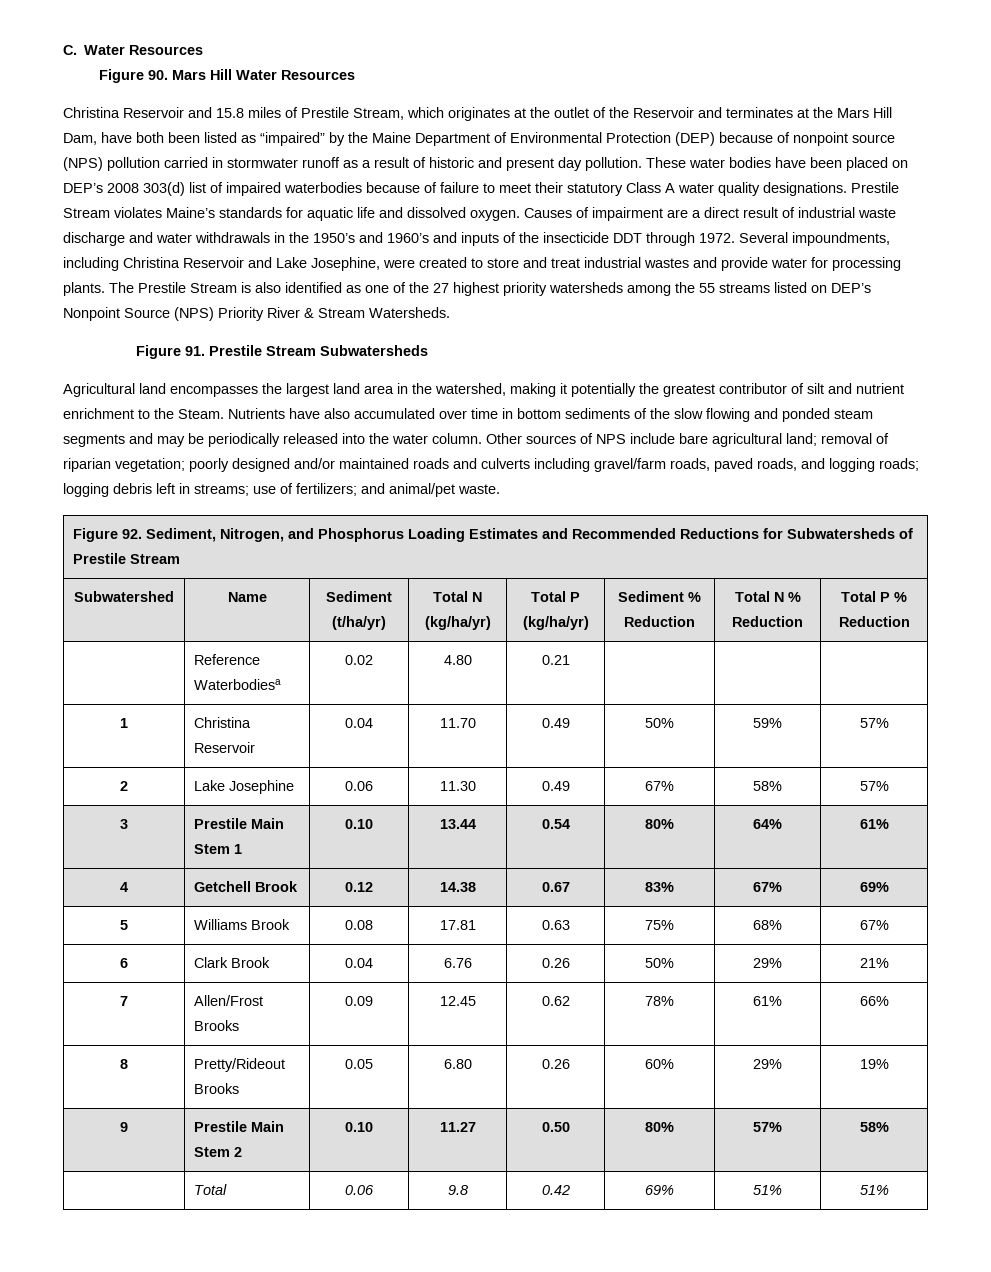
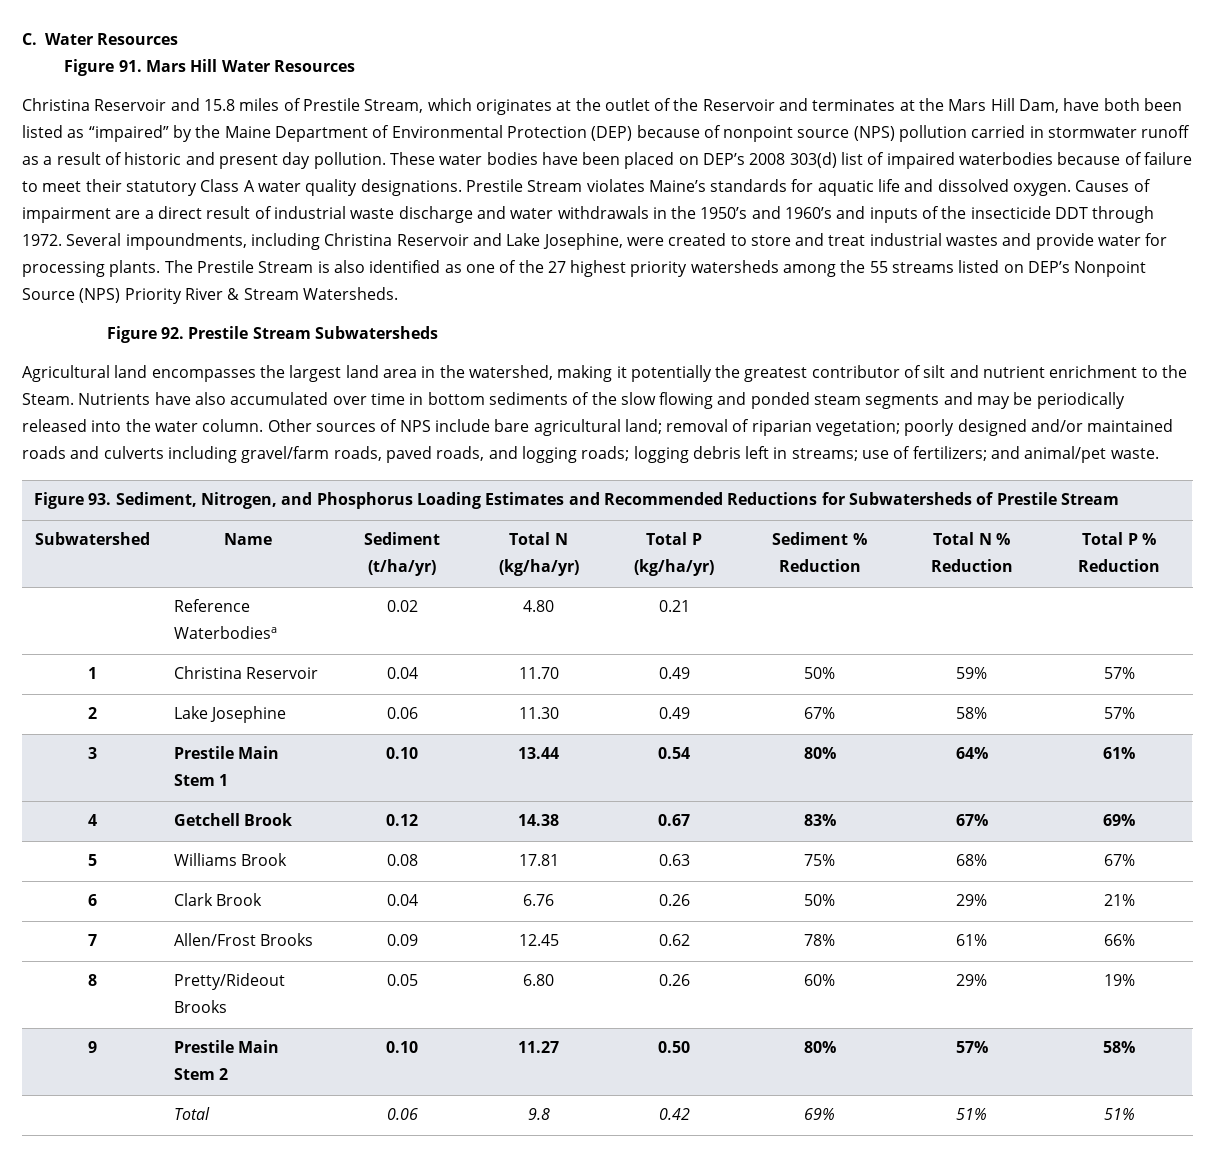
- Figure 90. Mars Hill Water Resources
+ Figure 91. Mars Hill Water Resources
- Figure 91. Prestile Stream Subwatersheds
+ Figure 92. Prestile Stream Subwatersheds
- Figure 92. Sediment, Nitrogen, and Phosphorus Loading Estimates and Recommended Reductions for Subwatersheds of Prestile Stream
+ Figure 93. Sediment, Nitrogen, and Phosphorus Loading Estimates and Recommended Reductions for Subwatersheds of Prestile Stream

